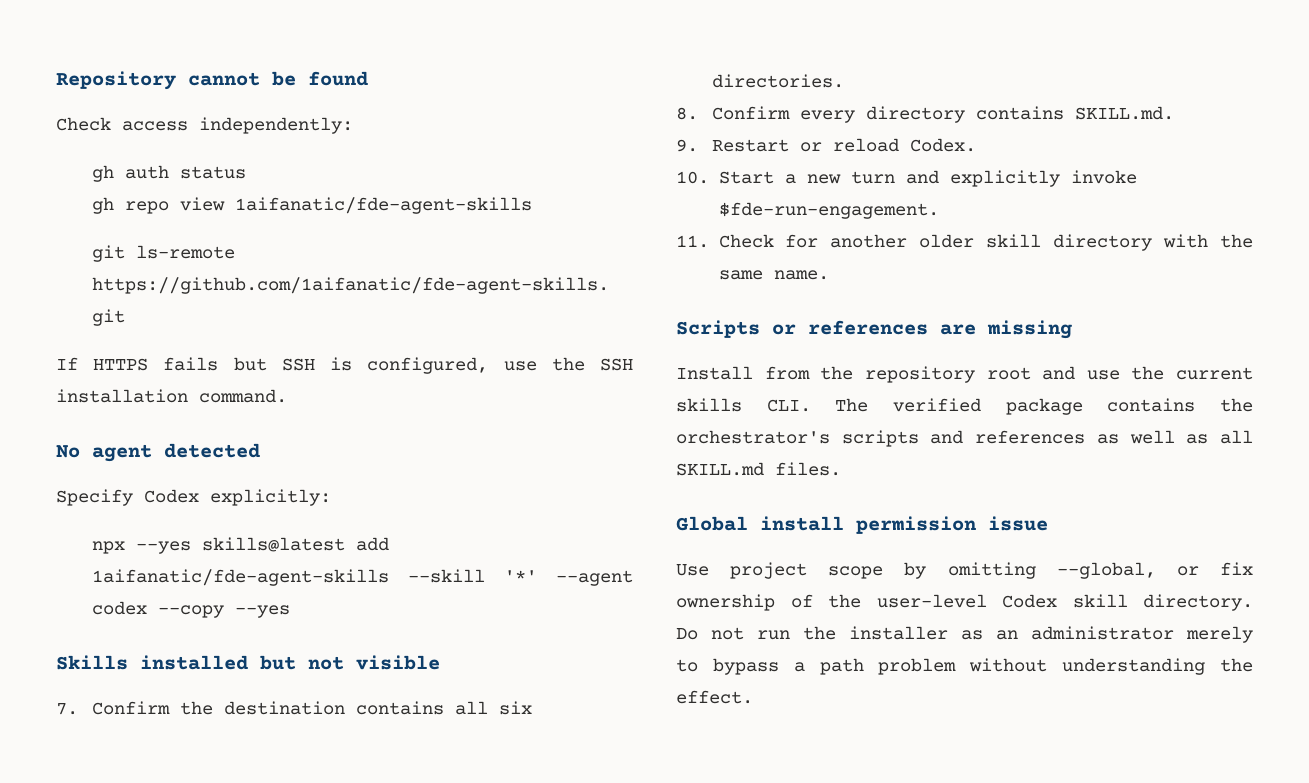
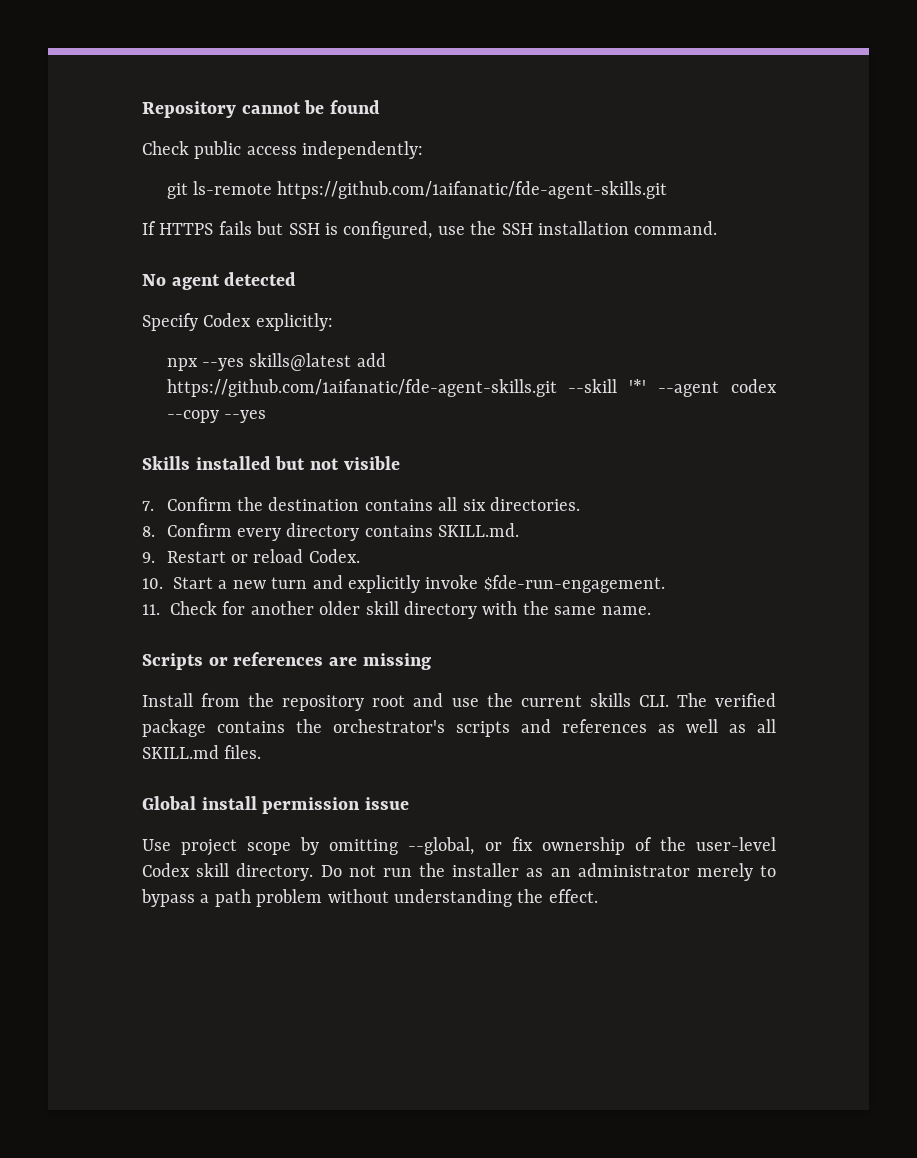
- Check access independently:
+ Check public access independently:
- gh auth status
- gh repo view 1aifanatic/fde-agent-skills
- npx --yes skills@latest add 1aifanatic/fde-agent-skills --skill '*' --agent codex --copy --yes
+ npx --yes skills@latest add https://github.com/1aifanatic/fde-agent-skills.git --skill '*' --agent codex --copy --yes

